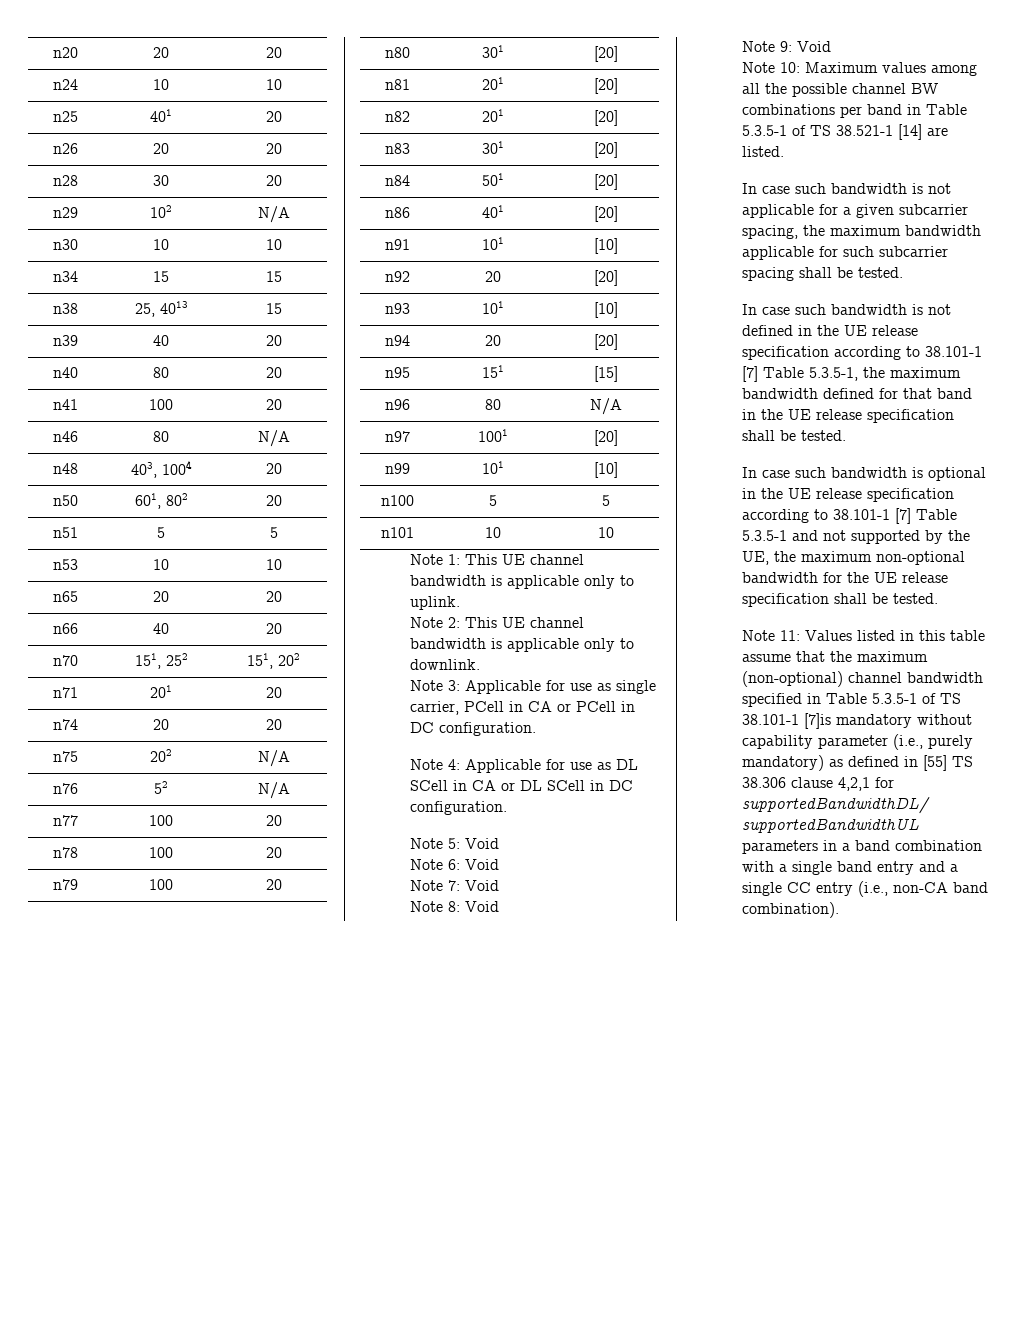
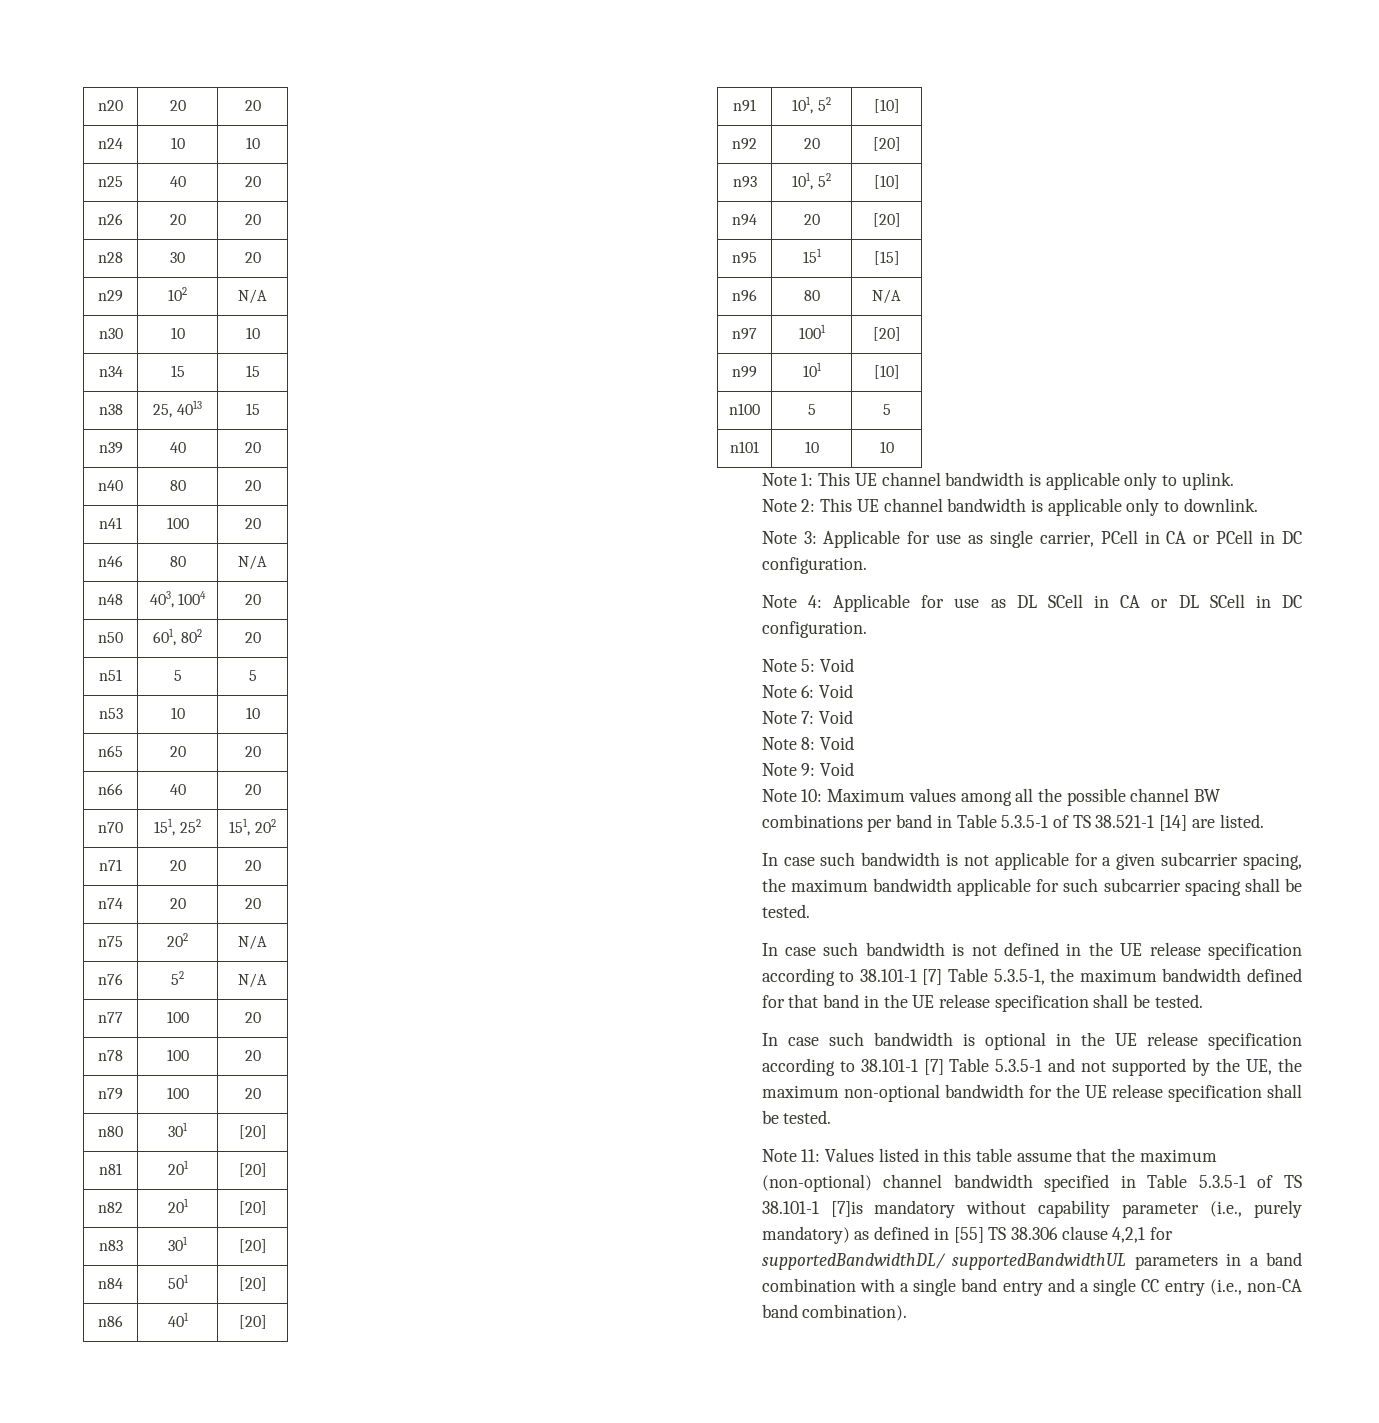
- n25 | 401 | 20
+ n25 | 40 | 20
- n71 | 201 | 20
+ n71 | 20 | 20
- n91 | 101 | [10]
+ n91 | 101, 52 | [10]
- n93 | 101 | [10]
+ n93 | 101, 52 | [10]

